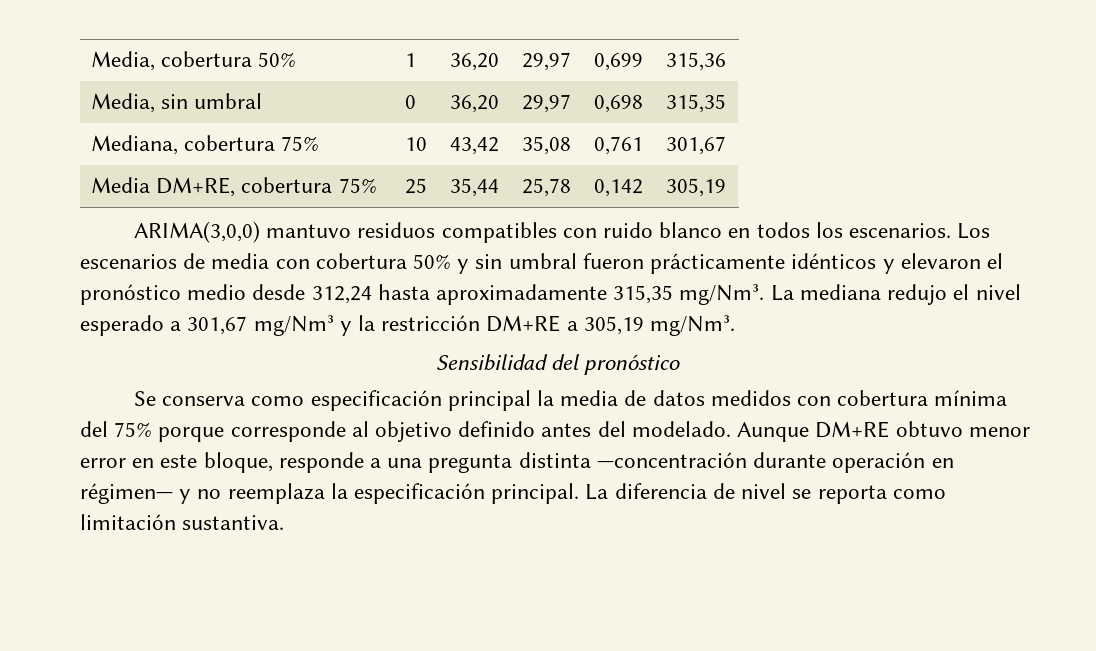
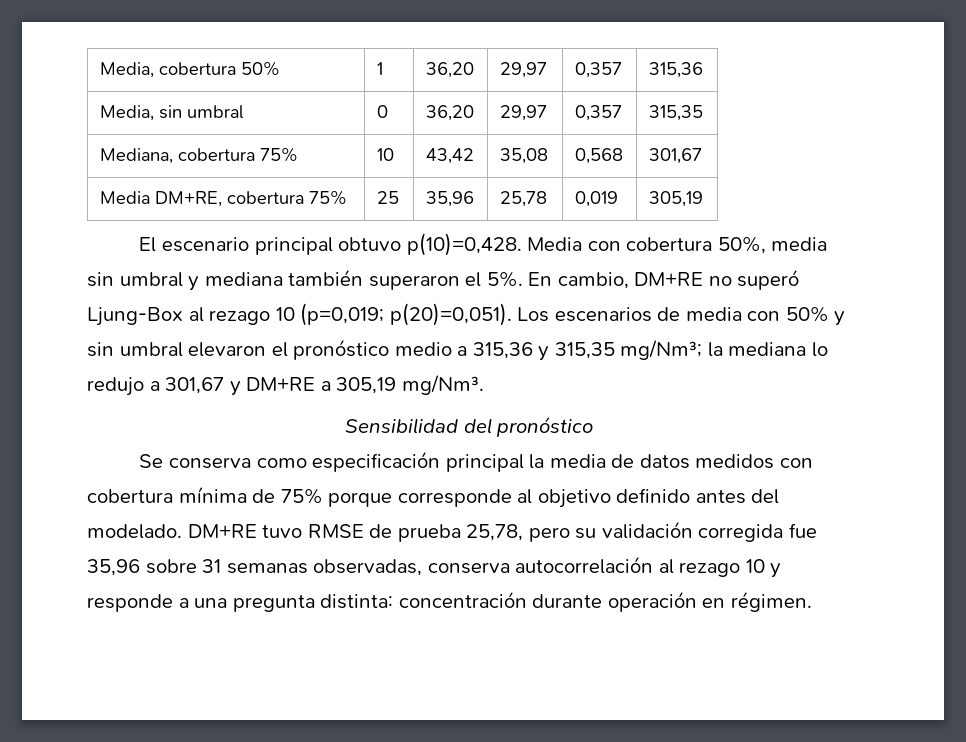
- Media, cobertura 50% | 1 | 36,20 | 29,97 | 0,699 | 315,36
+ Media, cobertura 50% | 1 | 36,20 | 29,97 | 0,357 | 315,36
- Media, sin umbral | 0 | 36,20 | 29,97 | 0,698 | 315,35
+ Media, sin umbral | 0 | 36,20 | 29,97 | 0,357 | 315,35
- Mediana, cobertura 75% | 10 | 43,42 | 35,08 | 0,761 | 301,67
+ Mediana, cobertura 75% | 10 | 43,42 | 35,08 | 0,568 | 301,67
- Media DM+RE, cobertura 75% | 25 | 35,44 | 25,78 | 0,142 | 305,19
+ Media DM+RE, cobertura 75% | 25 | 35,96 | 25,78 | 0,019 | 305,19
- ARIMA(3,0,0) mantuvo residuos compatibles con ruido blanco en todos los escenarios.
+ El escenario principal obtuvo p(10)=0,428. Media con cobertura 50%, media sin umbral y mediana también superaron el 5%. En cambio, DM+RE no superó Ljung-Box al rezago 10 (p=0,019; p(20)=0,051).
- Los escenarios de media con cobertura 50% y sin umbral fueron prácticamente idénticos y elevaron el pronóstico medio desde 312,24 hasta aproximadamente 315,35 mg/Nm³. La mediana redujo el nivel esperado a 301,67 mg/Nm³ y la restricción DM+RE a 305,19 mg/Nm³.
+ Los escenarios de media con 50% y sin umbral elevaron el pronóstico medio a 315,36 y 315,35 mg/Nm³; la mediana lo redujo a 301,67 y DM+RE a 305,19 mg/Nm³.
- Se conserva como especificación principal la media de datos medidos con cobertura mínima del 75% porque corresponde al objetivo definido antes del modelado.
+ Se conserva como especificación principal la media de datos medidos con cobertura mínima de 75% porque corresponde al objetivo definido antes del modelado.
- Aunque DM+RE obtuvo menor error en este bloque, responde a una pregunta distinta —concentración durante operación en régimen— y no reemplaza la especificación principal. La diferencia de nivel se reporta como limitación sustantiva.
+ DM+RE tuvo RMSE de prueba 25,78, pero su validación corregida fue 35,96 sobre 31 semanas observadas, conserva autocorrelación al rezago 10 y responde a una pregunta distinta: concentración durante operación en régimen.

